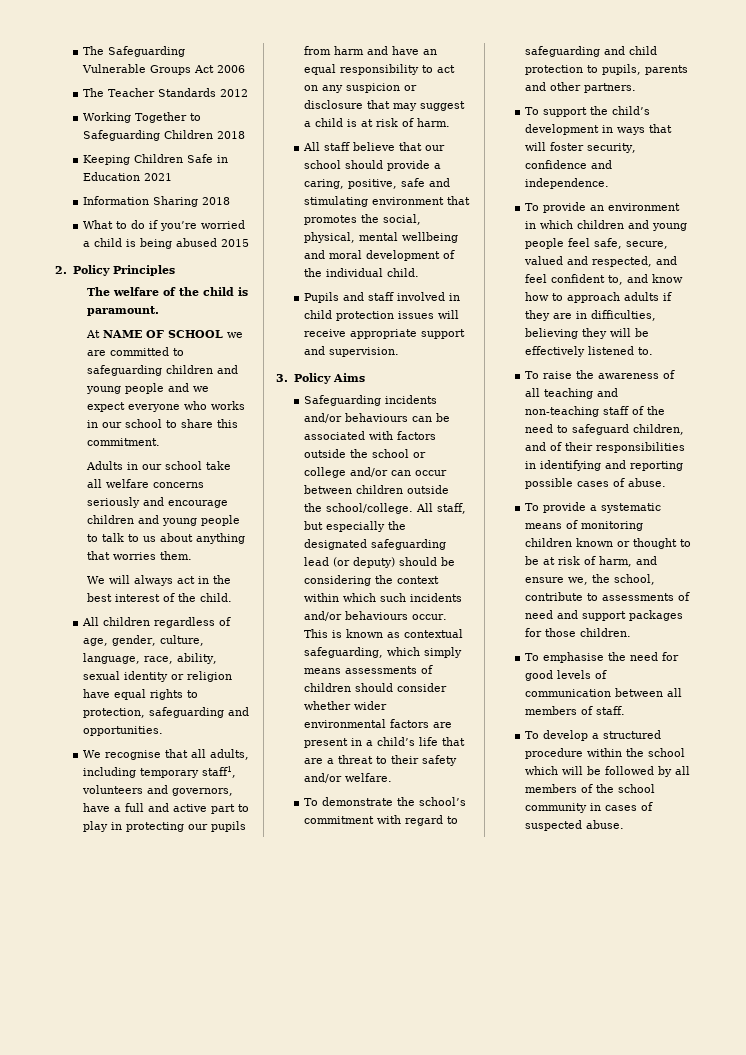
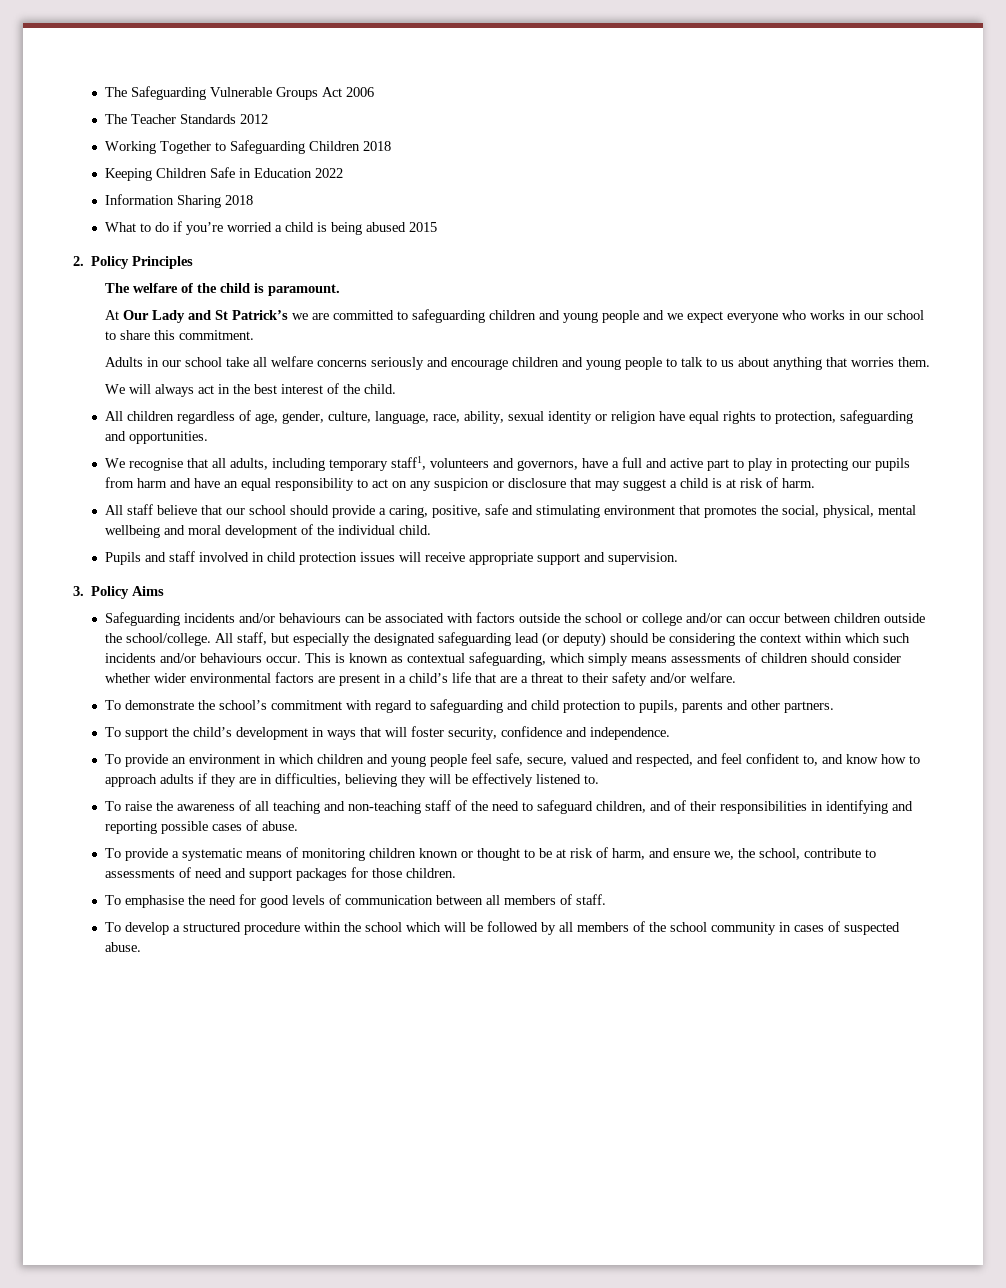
- Keeping Children Safe in Education 2021
+ Keeping Children Safe in Education 2022
- At NAME OF SCHOOL we are committed to safeguarding children and young people and we expect everyone who works in our school to share this commitment.
+ At Our Lady and St Patrick’s we are committed to safeguarding children and young people and we expect everyone who works in our school to share this commitment.

